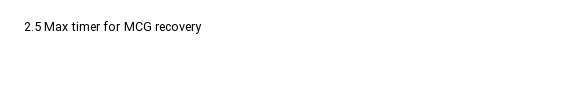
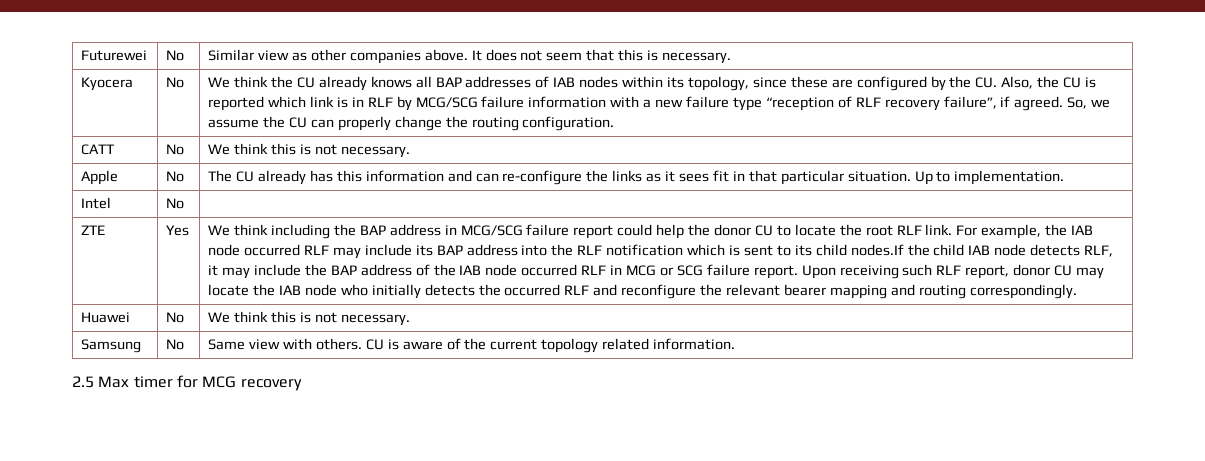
+ Futurewei | No | Similar view as other companies above. It does not seem that this is necessary.
+ Kyocera | No | We think the CU already knows all BAP addresses of IAB nodes within its topology, since these are configured by the CU. Also, the CU is reported which link is in RLF by MCG/SCG failure information with a new failure type “reception of RLF recovery failure”, if agreed. So, we assume the CU can properly change the routing configuration.
+ CATT | No | We think this is not necessary.
+ Apple | No | The CU already has this information and can re-configure the links as it sees fit in that particular situation. Up to implementation.
+ Intel | No |
+ ZTE | Yes | We think including the BAP address in MCG/SCG failure report could help the donor CU to locate the root RLF link. For example, the IAB node occurred RLF may include its BAP address into the RLF notification which is sent to its child nodes.If the child IAB node detects RLF, it may include the BAP address of the IAB node occurred RLF in MCG or SCG failure report. Upon receiving such RLF report, donor CU may locate the IAB node who initially detects the occurred RLF and reconfigure the relevant bearer mapping and routing correspondingly.
+ Huawei | No | We think this is not necessary.
+ Samsung | No | Same view with others. CU is aware of the current topology related information.

